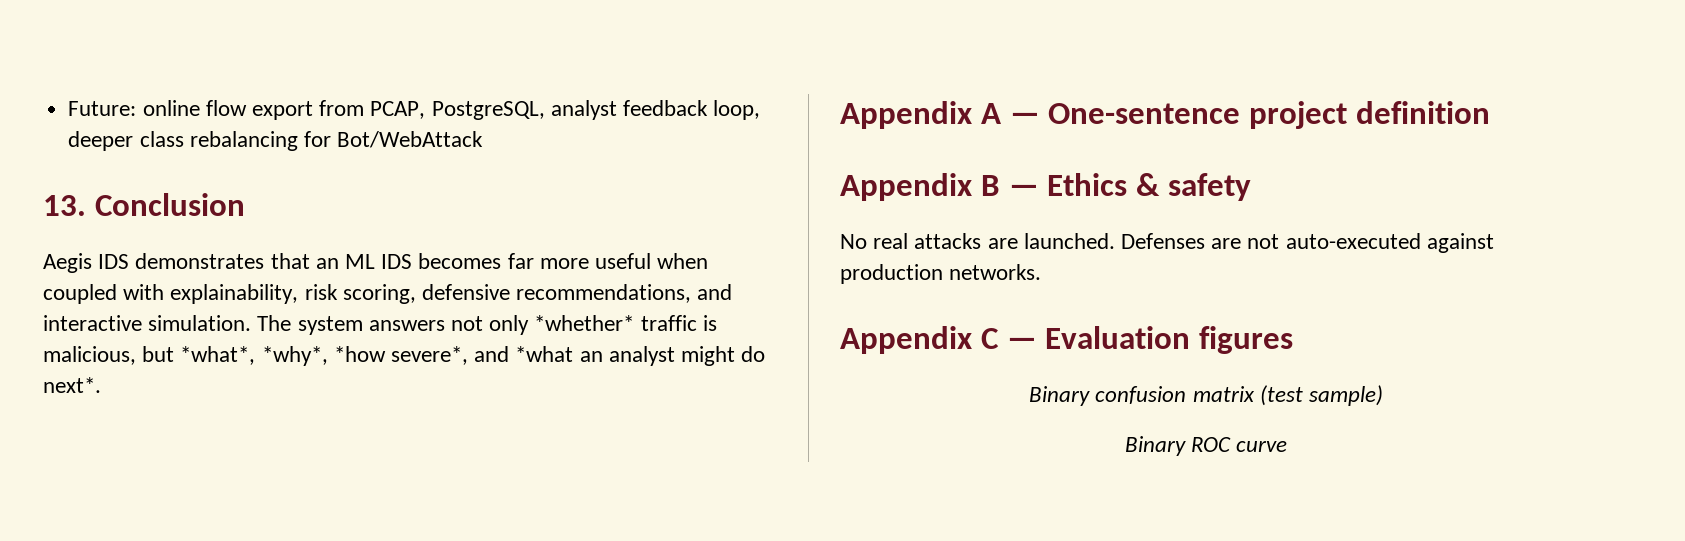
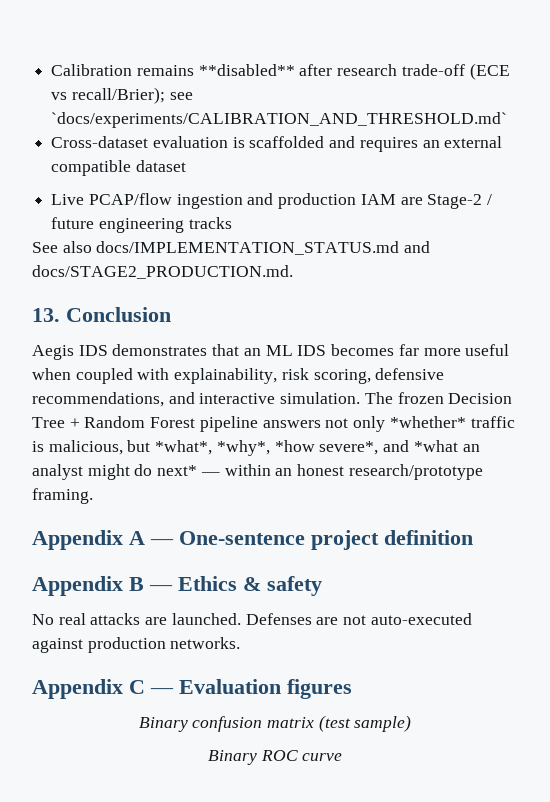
- Future: online flow export from PCAP, PostgreSQL, analyst feedback loop, deeper class rebalancing for Bot/WebAttack
+ Calibration remains **disabled** after research trade-off (ECE vs recall/Brier); see `docs/experiments/CALIBRATION_AND_THRESHOLD.md`
+ Cross-dataset evaluation is scaffolded and requires an external compatible dataset
+ Live PCAP/flow ingestion and production IAM are Stage-2 / future engineering tracks
+ See also docs/IMPLEMENTATION_STATUS.md and docs/STAGE2_PRODUCTION.md.
- The system answers not only *whether* traffic is malicious, but *what*, *why*, *how severe*, and *what an analyst might do next*.
+ The frozen Decision Tree + Random Forest pipeline answers not only *whether* traffic is malicious, but *what*, *why*, *how severe*, and *what an analyst might do next* — within an honest research/prototype framing.

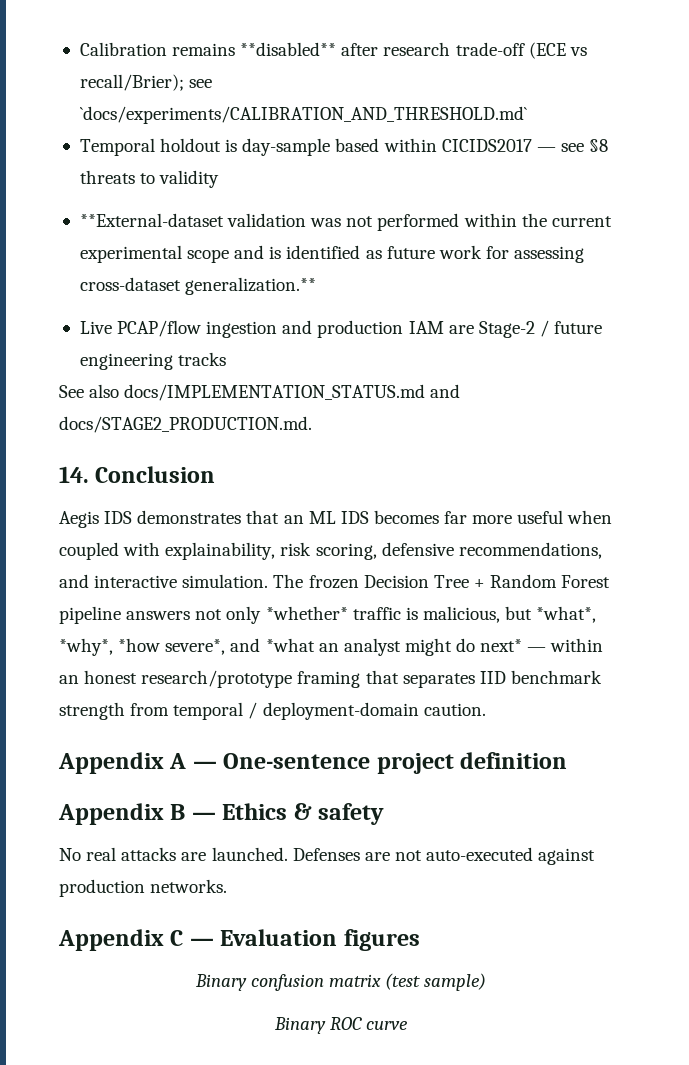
- Cross-dataset evaluation is scaffolded and requires an external compatible dataset
+ Temporal holdout is day-sample based within CICIDS2017 — see §8 threats to validity
+ **External-dataset validation was not performed within the current experimental scope and is identified as future work for assessing cross-dataset generalization.**
- 13. Conclusion
+ 14. Conclusion
- The frozen Decision Tree + Random Forest pipeline answers not only *whether* traffic is malicious, but *what*, *why*, *how severe*, and *what an analyst might do next* — within an honest research/prototype framing.
+ The frozen Decision Tree + Random Forest pipeline answers not only *whether* traffic is malicious, but *what*, *why*, *how severe*, and *what an analyst might do next* — within an honest research/prototype framing that separates IID benchmark strength from temporal / deployment-domain caution.

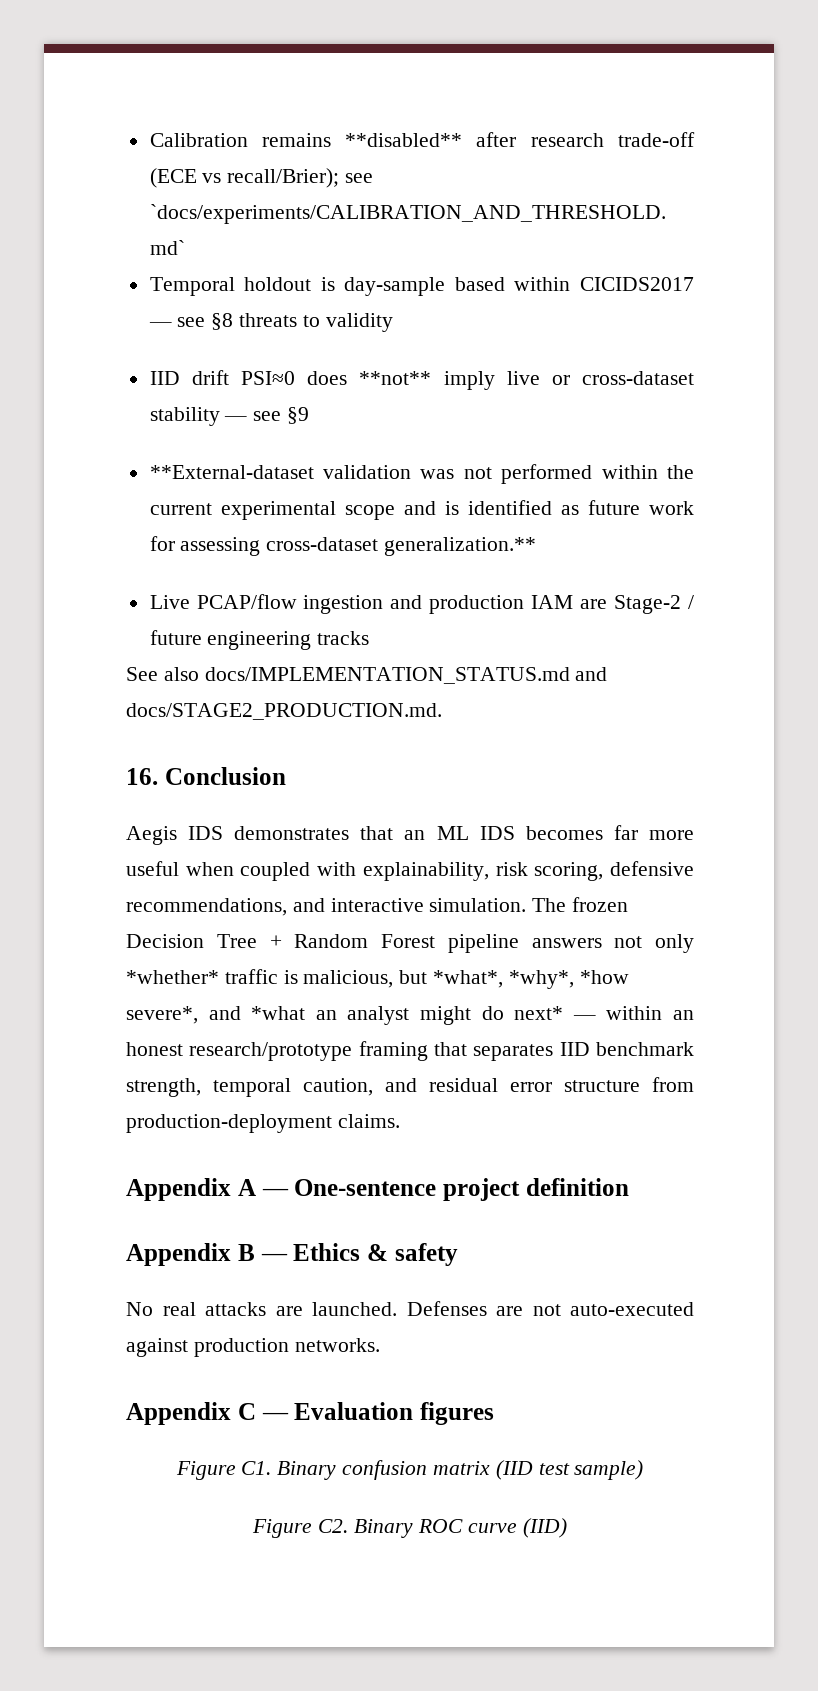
+ IID drift PSI≈0 does **not** imply live or cross-dataset stability — see §9
- 14. Conclusion
+ 16. Conclusion
- The frozen Decision Tree + Random Forest pipeline answers not only *whether* traffic is malicious, but *what*, *why*, *how severe*, and *what an analyst might do next* — within an honest research/prototype framing that separates IID benchmark strength from temporal / deployment-domain caution.
+ The frozen Decision Tree + Random Forest pipeline answers not only *whether* traffic is malicious, but *what*, *why*, *how severe*, and *what an analyst might do next* — within an honest research/prototype framing that separates IID benchmark strength, temporal caution, and residual error structure from production-deployment claims.
- Binary confusion matrix (test sample)
+ Figure C1. Binary confusion matrix (IID test sample)
- Binary ROC curve
+ Figure C2. Binary ROC curve (IID)

